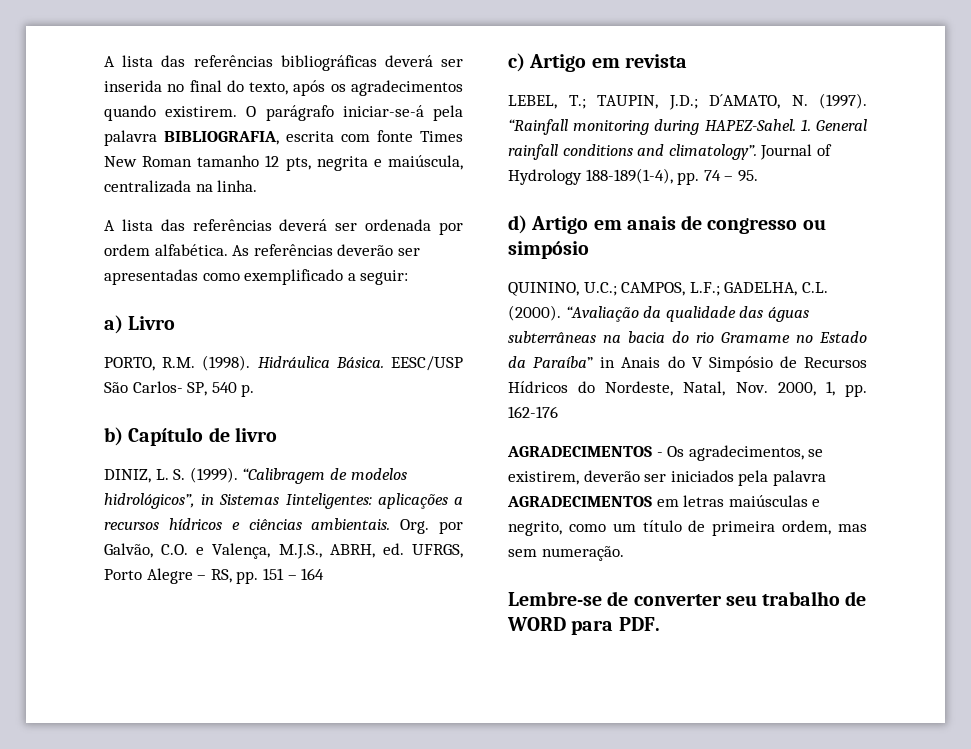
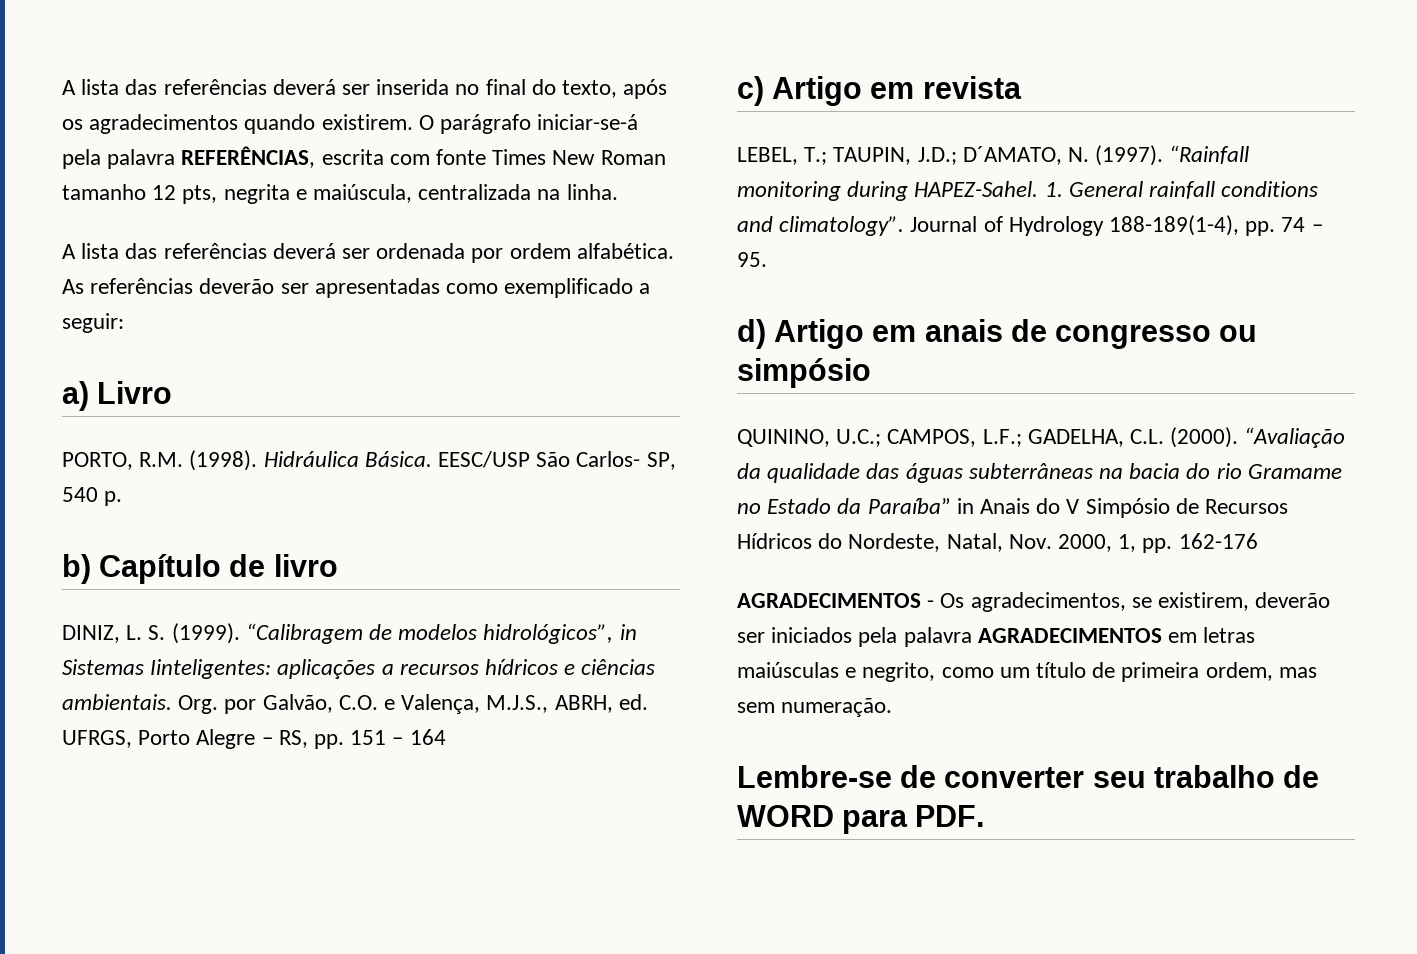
- A lista das referências bibliográficas deverá ser inserida no final do texto, após os agradecimentos quando existirem.
+ A lista das referências deverá ser inserida no final do texto, após os agradecimentos quando existirem.
- O parágrafo iniciar-se-á pela palavra BIBLIOGRAFIA, escrita com fonte Times New Roman tamanho 12 pts, negrita e maiúscula, centralizada na linha.
+ O parágrafo iniciar-se-á pela palavra REFERÊNCIAS, escrita com fonte Times New Roman tamanho 12 pts, negrita e maiúscula, centralizada na linha.

